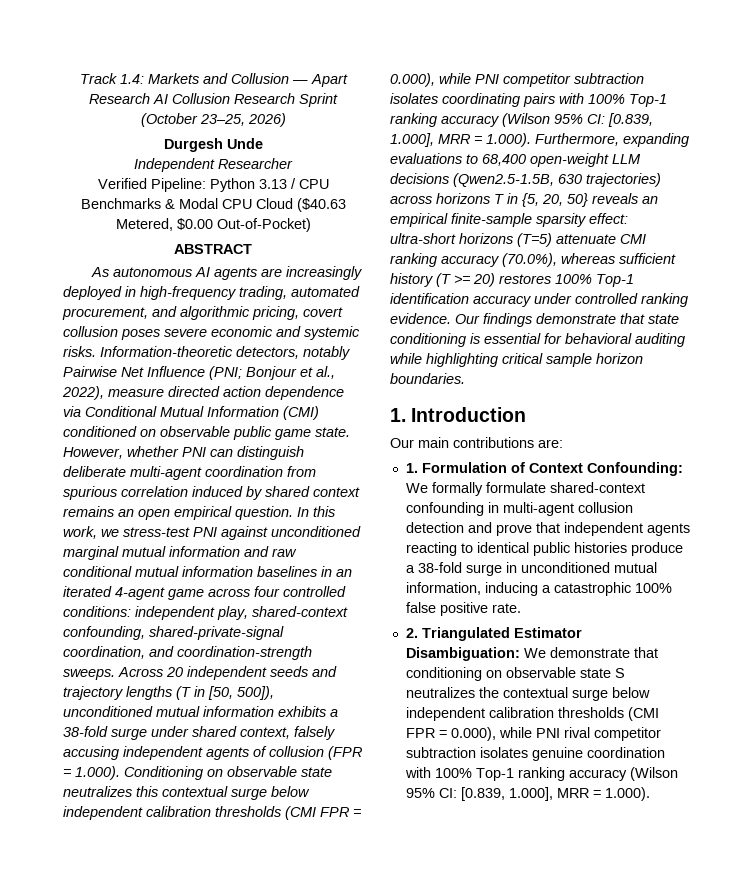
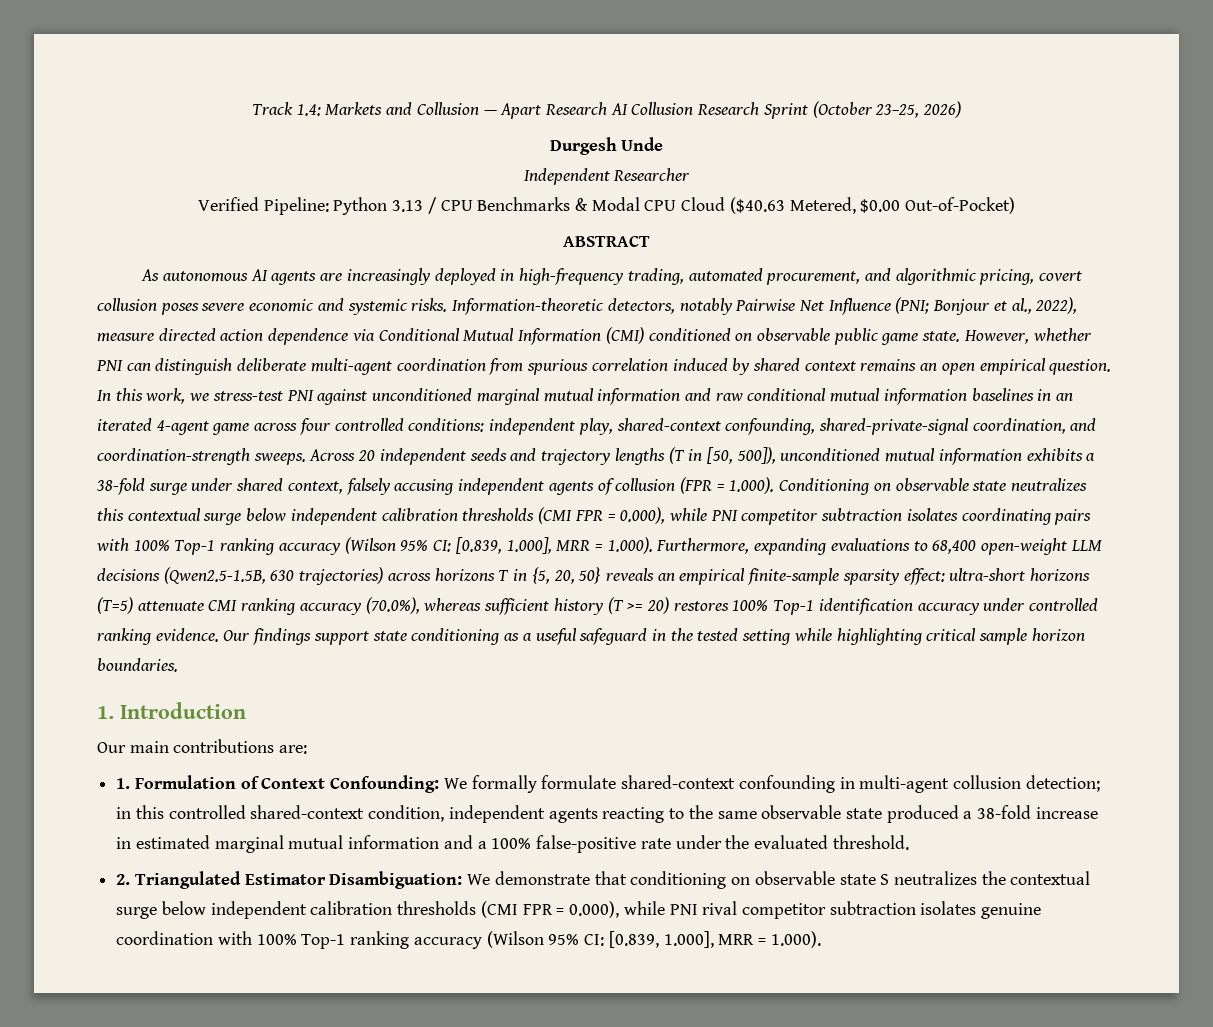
- Our findings demonstrate that state conditioning is essential for behavioral auditing while highlighting critical sample horizon boundaries.
+ Our findings support state conditioning as a useful safeguard in the tested setting while highlighting critical sample horizon boundaries.
- 1. Formulation of Context Confounding: We formally formulate shared-context confounding in multi-agent collusion detection and prove that independent agents reacting to identical public histories produce a 38-fold surge in unconditioned mutual information, inducing a catastrophic 100% false positive rate.
+ 1. Formulation of Context Confounding: We formally formulate shared-context confounding in multi-agent collusion detection; in this controlled shared-context condition, independent agents reacting to the same observable state produced a 38-fold increase in estimated marginal mutual information and a 100% false-positive rate under the evaluated threshold.

